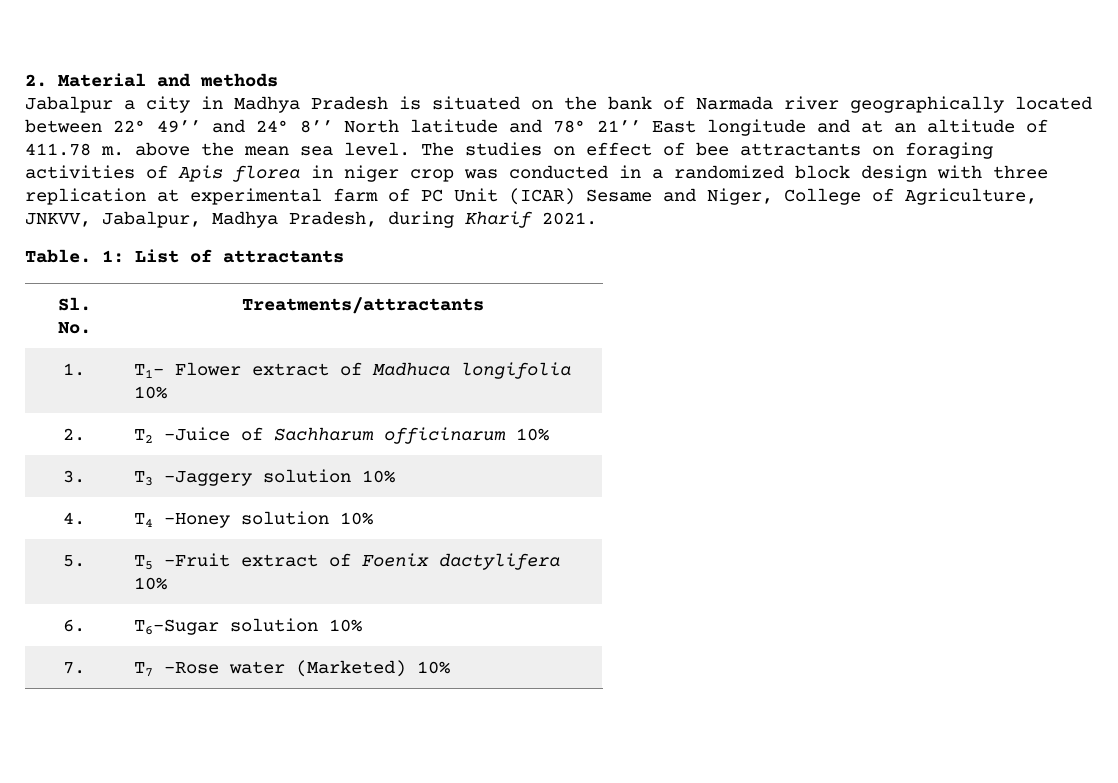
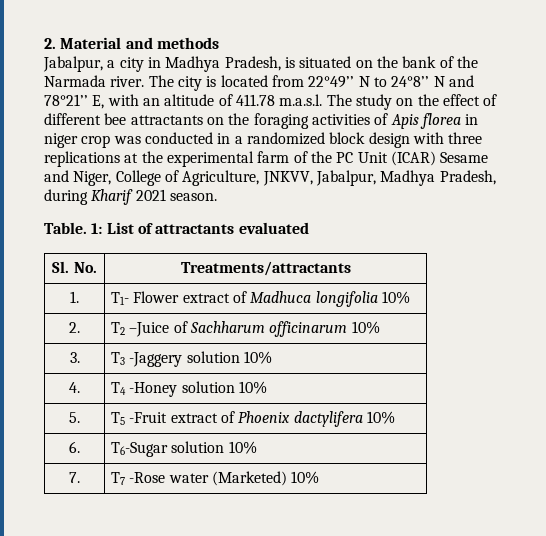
- Jabalpur a city in Madhya Pradesh is situated on the bank of Narmada river geographically located between 22° 49’’ and 24° 8’’ North latitude and 78° 21’’ East longitude and at an altitude of 411.78 m. above the mean sea level. The studies on effect of bee attractants on foraging activities of Apis florea in niger crop was conducted in a randomized block design with three replication at experimental farm of PC Unit (ICAR) Sesame and Niger, College of Agriculture, JNKVV, Jabalpur, Madhya Pradesh, during Kharif 2021.
+ Jabalpur, a city in Madhya Pradesh, is situated on the bank of the Narmada river. The city is located from 22°49’’ N to 24°8’’ N and 78°21’’ E, with an altitude of 411.78 m.a.s.l. The study on the effect of different bee attractants on the foraging activities of Apis florea in niger crop was conducted in a randomized block design with three replications at the experimental farm of the PC Unit (ICAR) Sesame and Niger, College of Agriculture, JNKVV, Jabalpur, Madhya Pradesh, during Kharif 2021 season.
- 1: List of attractants
+ 1: List of attractants evaluated
- 5. | T5 -Fruit extract of Foenix dactylifera 10%
+ 5. | T5 -Fruit extract of Phoenix dactylifera 10%

